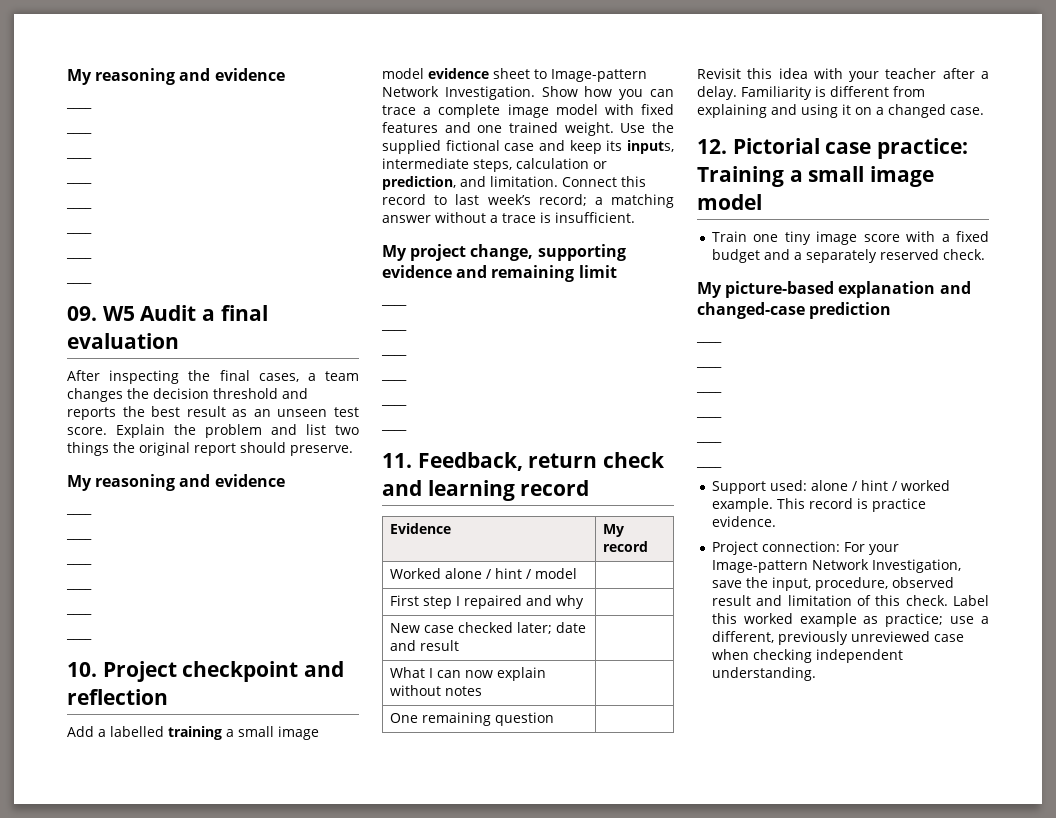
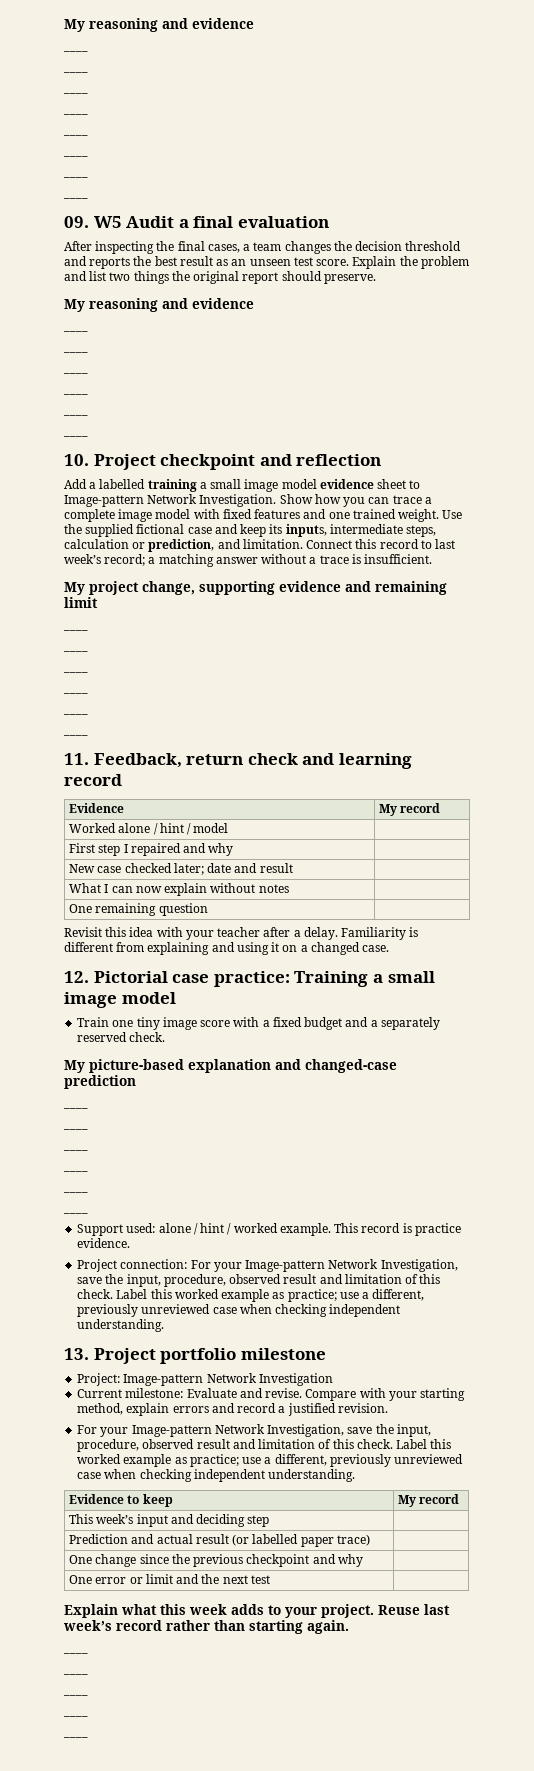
+ 13. Project portfolio milestone
+ Project: Image-pattern Network Investigation
+ Current milestone: Evaluate and revise. Compare with your starting method, explain errors and record a justified revision.
+ For your Image-pattern Network Investigation, save the input, procedure, observed result and limitation of this check. Label this worked example as practice; use a different, previously unreviewed case when checking independent understanding.
+ Evidence to keep | My record
+ This week’s input and deciding step |
+ Prediction and actual result (or labelled paper trace) |
+ One change since the previous checkpoint and why |
+ One error or limit and the next test |
+ Explain what this week adds to your project. Reuse last week’s record rather than starting again.
+ ____
+ ____
+ ____
+ ____
+ ____

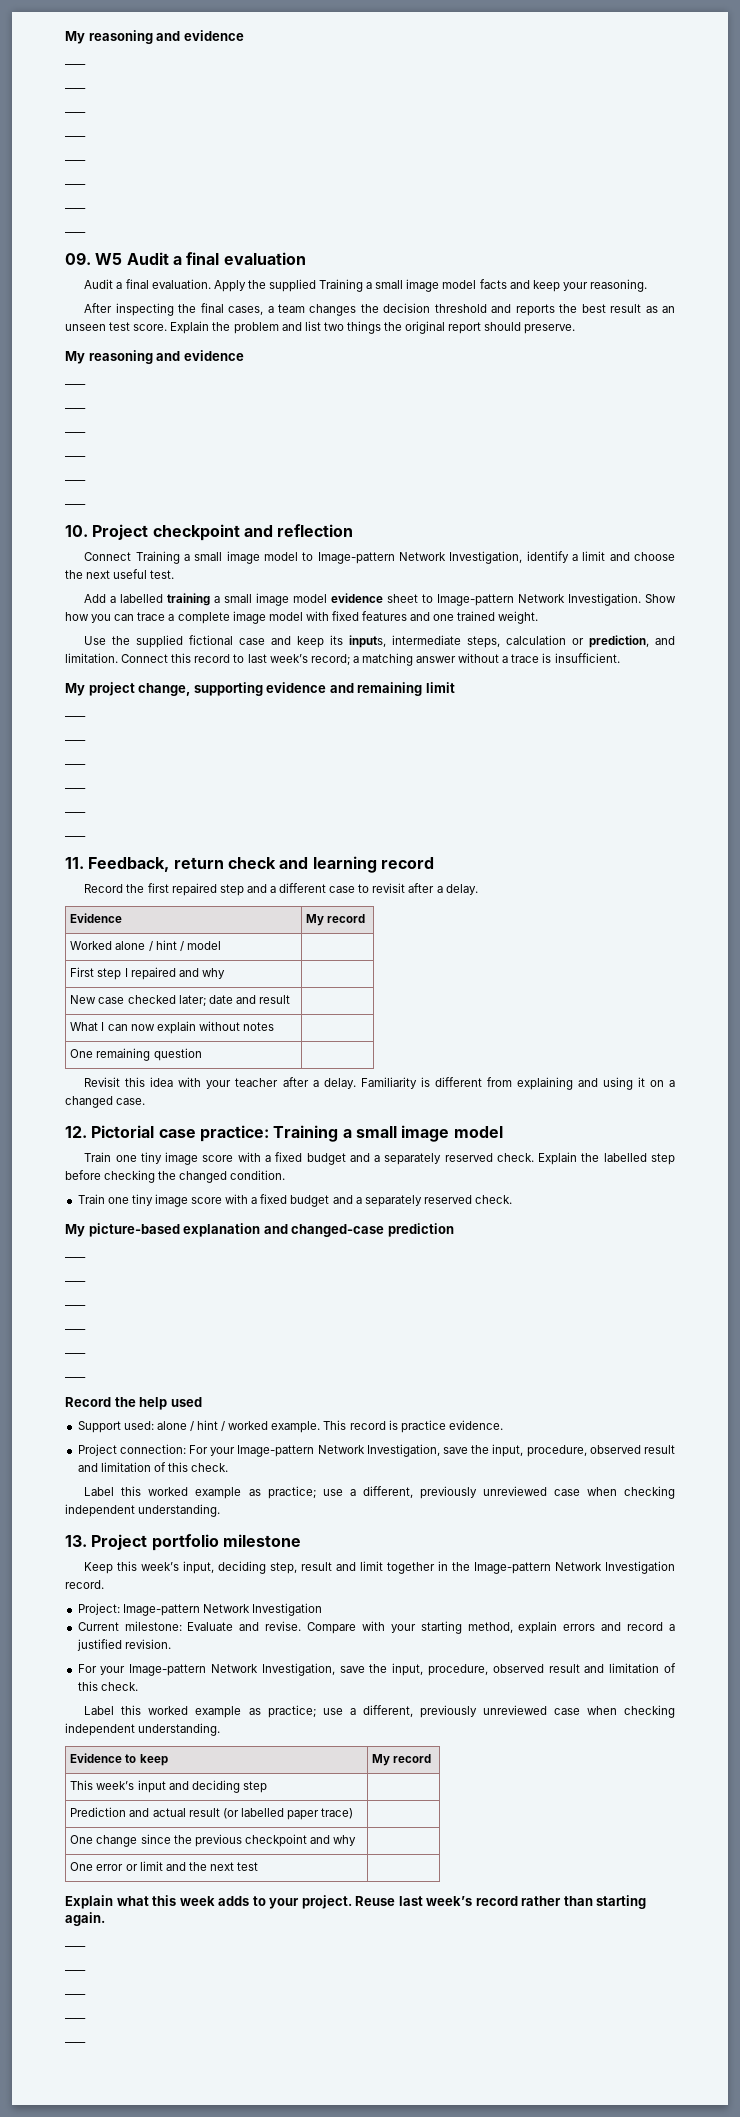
+ Audit a final evaluation. Apply the supplied Training a small image model facts and keep your reasoning.
+ Connect Training a small image model to Image-pattern Network Investigation, identify a limit and choose the next useful test.
- Show how you can trace a complete image model with fixed features and one trained weight. Use the supplied fictional case and keep its inputs, intermediate steps, calculation or prediction, and limitation.
+ Show how you can trace a complete image model with fixed features and one trained weight.
+ Use the supplied fictional case and keep its inputs, intermediate steps, calculation or prediction, and limitation.
+ Record the first repaired step and a different case to revisit after a delay.
+ Train one tiny image score with a fixed budget and a separately reserved check. Explain the labelled step before checking the changed condition.
+ Record the help used
- Project connection: For your Image-pattern Network Investigation, save the input, procedure, observed result and limitation of this check. Label this worked example as practice; use a different, previously unreviewed case when checking independent understanding.
+ Project connection: For your Image-pattern Network Investigation, save the input, procedure, observed result and limitation of this check.
+ Label this worked example as practice; use a different, previously unreviewed case when checking independent understanding.
+ Keep this week’s input, deciding step, result and limit together in the Image-pattern Network Investigation record.
  Compare with your starting method, explain errors and record a justified revision.
- For your Image-pattern Network Investigation, save the input, procedure, observed result and limitation of this check. Label this worked example as practice; use a different, previously unreviewed case when checking independent understanding.
+ For your Image-pattern Network Investigation, save the input, procedure, observed result and limitation of this check.
+ Label this worked example as practice; use a different, previously unreviewed case when checking independent understanding.

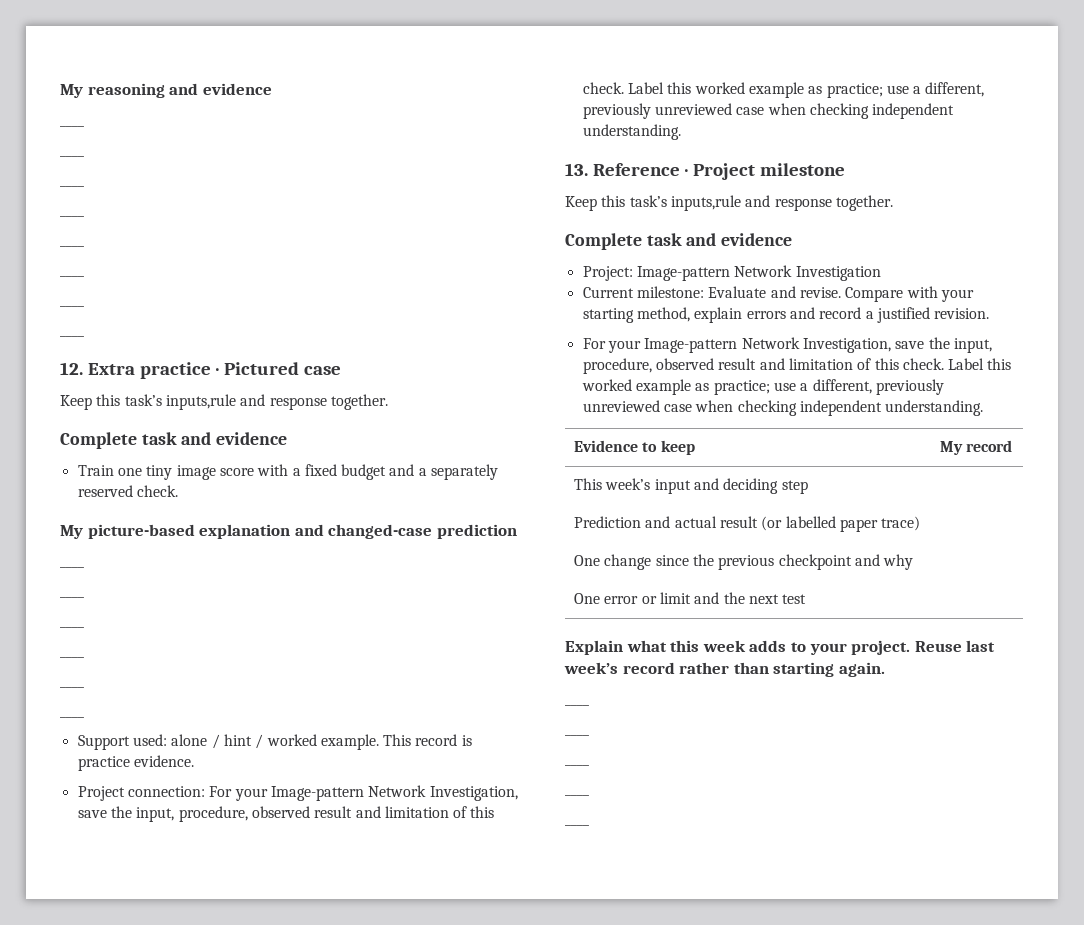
- 09. W5 Audit a final evaluation
- Audit a final evaluation. Apply the supplied Training a small image model facts and keep your reasoning.
- After inspecting the final cases, a team changes the decision threshold and reports the best result as an unseen test score. Explain the problem and list two things the original report should preserve.
- My reasoning and evidence
- ____
- ____
- ____
- ____
- ____
- ____
- 10. Project checkpoint and reflection
- Connect Training a small image model to Image-pattern Network Investigation, identify a limit and choose the next useful test.
- Add a labelled training a small image model evidence sheet to Image-pattern Network Investigation. Show how you can trace a complete image model with fixed features and one trained weight.
- Use the supplied fictional case and keep its inputs, intermediate steps, calculation or prediction, and limitation. Connect this record to last week’s record; a matching answer without a trace is insufficient.
- My project change, supporting evidence and remaining limit
- ____
- ____
- ____
- ____
- ____
- ____
- 11. Feedback, return check and learning record
- Record the first repaired step and a different case to revisit after a delay.
- Evidence | My record
- Worked alone / hint / model |
- First step I repaired and why |
- New case checked later; date and result |
- What I can now explain without notes |
- One remaining question |
- Revisit this idea with your teacher after a delay. Familiarity is different from explaining and using it on a changed case.
- 12. Pictorial case practice: Training a small image model
- Train one tiny image score with a fixed budget and a separately reserved check. Explain the labelled step before checking the changed condition.
+ 12. Extra practice · Pictured case
+ Keep this task’s inputs,rule and response together.
+ Complete task and evidence
- Record the help used
- Project connection: For your Image-pattern Network Investigation, save the input, procedure, observed result and limitation of this check.
- Label this worked example as practice; use a different, previously unreviewed case when checking independent understanding.
+ Project connection: For your Image-pattern Network Investigation, save the input, procedure, observed result and limitation of this check. Label this worked example as practice; use a different, previously unreviewed case when checking independent understanding.
- 13. Project portfolio milestone
- Keep this week’s input, deciding step, result and limit together in the Image-pattern Network Investigation record.
+ 13. Reference · Project milestone
+ Keep this task’s inputs,rule and response together.
+ Complete task and evidence
  Compare with your starting method, explain errors and record a justified revision.
- For your Image-pattern Network Investigation, save the input, procedure, observed result and limitation of this check.
- Label this worked example as practice; use a different, previously unreviewed case when checking independent understanding.
+ For your Image-pattern Network Investigation, save the input, procedure, observed result and limitation of this check. Label this worked example as practice; use a different, previously unreviewed case when checking independent understanding.

